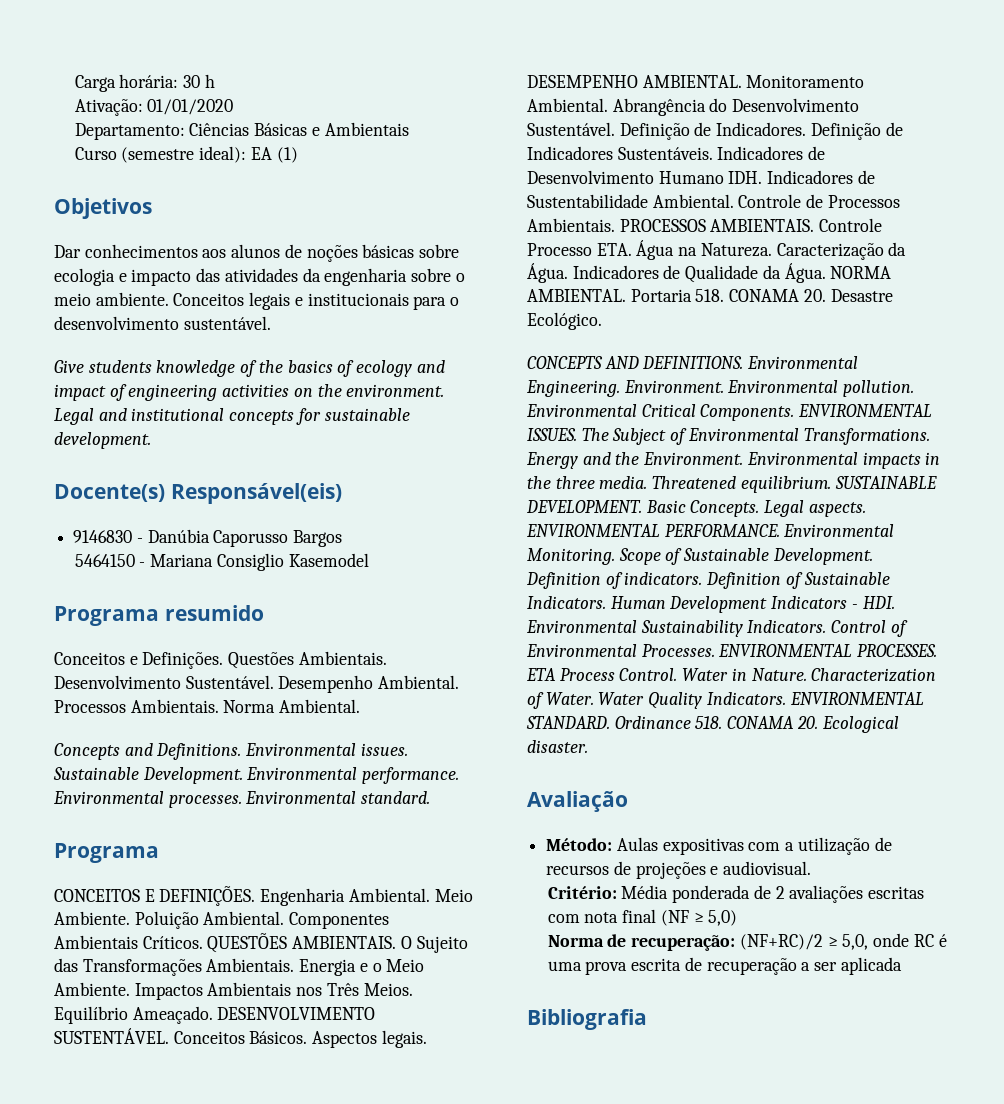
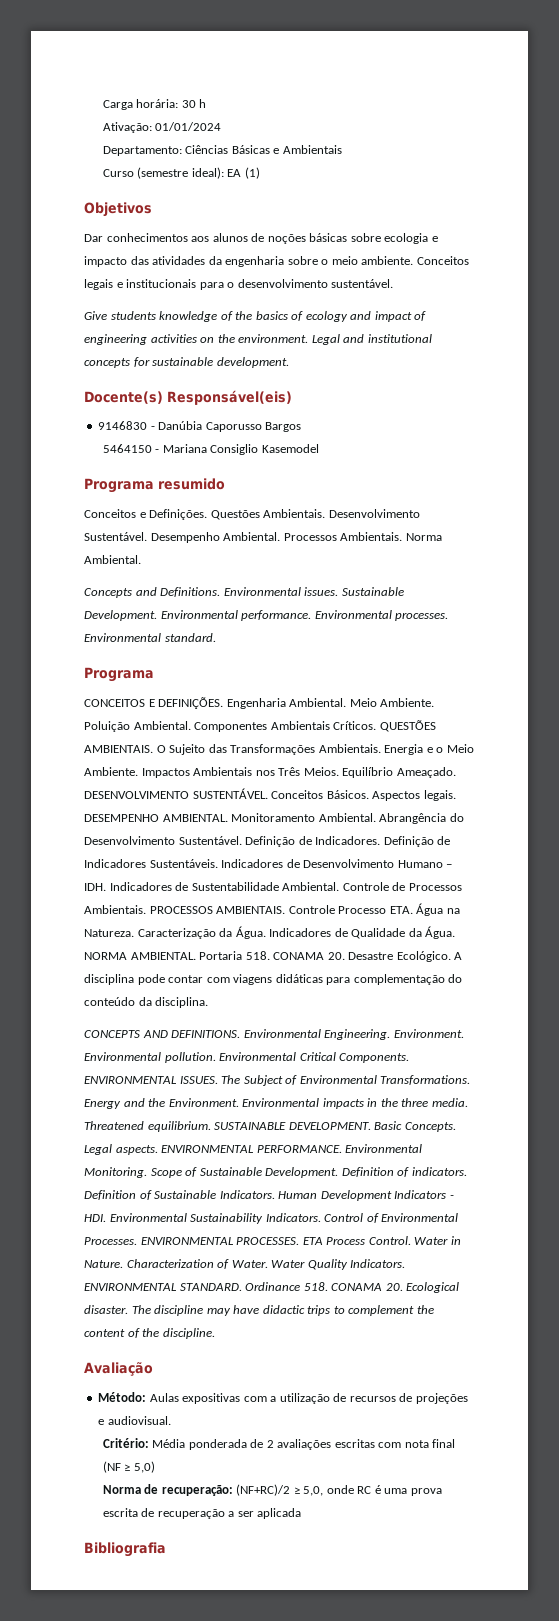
- Ativação: 01/01/2020
+ Ativação: 01/01/2024
- Indicadores de Desenvolvimento Humano IDH. Indicadores de Sustentabilidade Ambiental.
+ Indicadores de Desenvolvimento Humano – IDH. Indicadores de Sustentabilidade Ambiental.
+ A disciplina pode contar com viagens didáticas para complementação do conteúdo da disciplina.
+ The discipline may have didactic trips to complement the content of the discipline.

